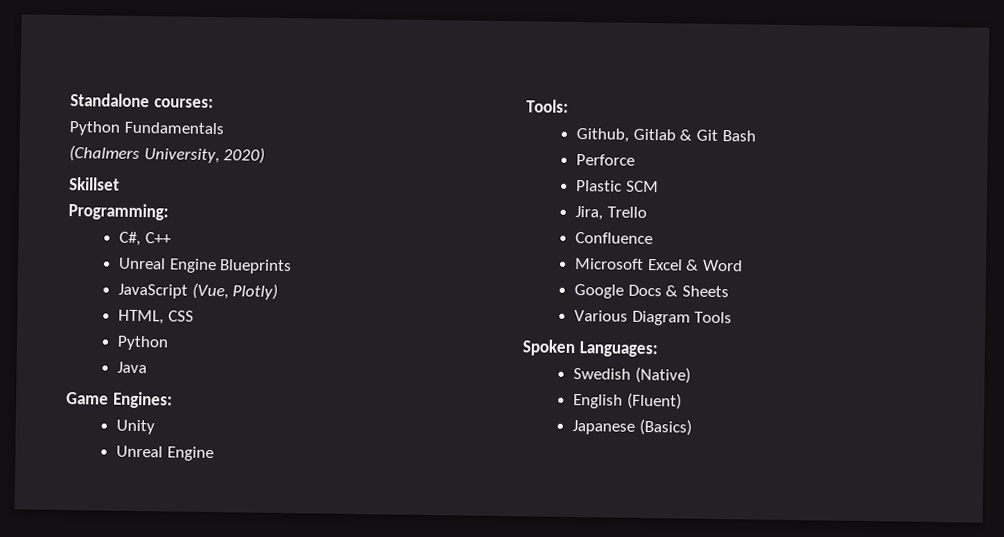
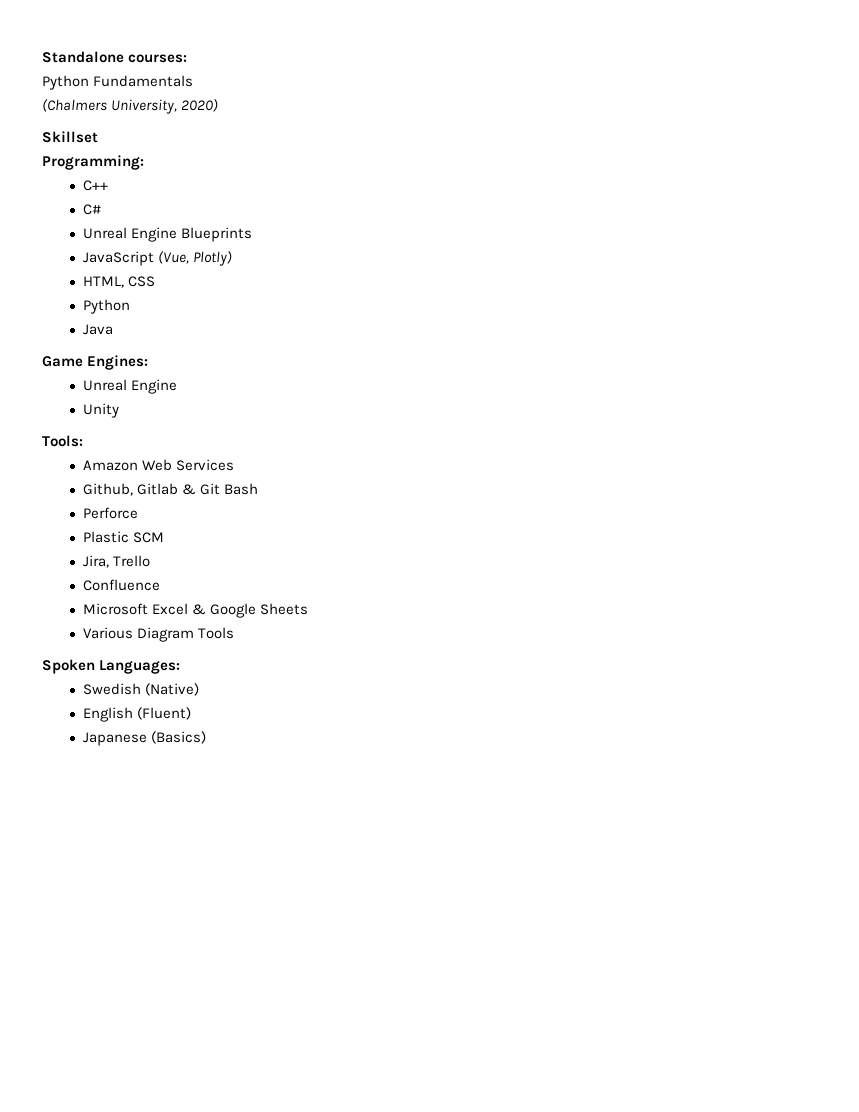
- C#, C++
+ C++
+ C#
  Game Engines:
+ Unreal Engine
  Unity
- Unreal Engine
+ Amazon Web Services
- Microsoft Excel & Word
- Google Docs & Sheets
+ Microsoft Excel & Google Sheets

